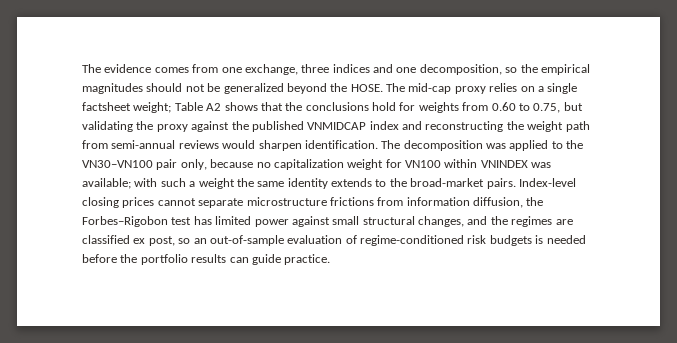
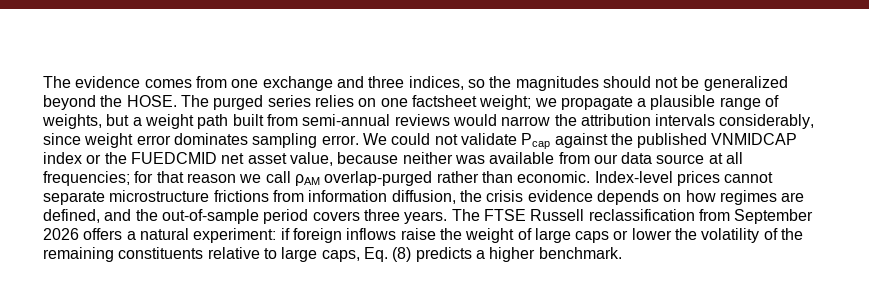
- The evidence comes from one exchange, three indices and one decomposition, so the empirical magnitudes should not be generalized beyond the HOSE.
+ The evidence comes from one exchange and three indices, so the magnitudes should not be generalized beyond the HOSE.
- The mid-cap proxy relies on a single factsheet weight; Table A2 shows that the conclusions hold for weights from 0.60 to 0.75, but validating the proxy against the published VNMIDCAP index and reconstructing the weight path from semi-annual reviews would sharpen identification. The decomposition was applied to the VN30–VN100 pair only, because no capitalization weight for VN100 within VNINDEX was available; with such a weight the same identity extends to the broad-market pairs. Index-level closing prices cannot separate microstructure frictions from information diffusion, the Forbes–Rigobon test has limited power against small structural changes, and the regimes are classified ex post, so an out-of-sample evaluation of regime-conditioned risk budgets is needed before the portfolio results can guide practice.
+ The purged series relies on one factsheet weight; we propagate a plausible range of weights, but a weight path built from semi-annual reviews would narrow the attribution intervals considerably, since weight error dominates sampling error. We could not validate Pcap against the published VNMIDCAP index or the FUEDCMID net asset value, because neither was available from our data source at all frequencies; for that reason we call ρAM overlap-purged rather than economic. Index-level prices cannot separate microstructure frictions from information diffusion, the crisis evidence depends on how regimes are defined, and the out-of-sample period covers three years. The FTSE Russell reclassification from September 2026 offers a natural experiment: if foreign inflows raise the weight of large caps or lower the volatility of the remaining constituents relative to large caps, Eq. (8) predicts a higher benchmark.

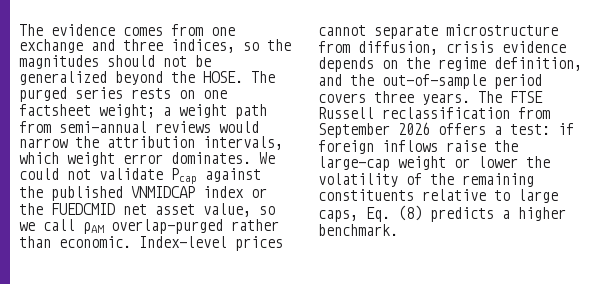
- The purged series relies on one factsheet weight; we propagate a plausible range of weights, but a weight path built from semi-annual reviews would narrow the attribution intervals considerably, since weight error dominates sampling error.
+ The purged series rests on one factsheet weight; a weight path from semi-annual reviews would narrow the attribution intervals, which weight error dominates.
- We could not validate Pcap against the published VNMIDCAP index or the FUEDCMID net asset value, because neither was available from our data source at all frequencies; for that reason we call ρAM overlap-purged rather than economic.
+ We could not validate Pcap against the published VNMIDCAP index or the FUEDCMID net asset value, so we call ρAM overlap-purged rather than economic.
- Index-level prices cannot separate microstructure frictions from information diffusion, the crisis evidence depends on how regimes are defined, and the out-of-sample period covers three years.
+ Index-level prices cannot separate microstructure from diffusion, crisis evidence depends on the regime definition, and the out-of-sample period covers three years.
- The FTSE Russell reclassification from September 2026 offers a natural experiment: if foreign inflows raise the weight of large caps or lower the volatility of the remaining constituents relative to large caps, Eq. (8) predicts a higher benchmark.
+ The FTSE Russell reclassification from September 2026 offers a test: if foreign inflows raise the large-cap weight or lower the volatility of the remaining constituents relative to large caps, Eq. (8) predicts a higher benchmark.

